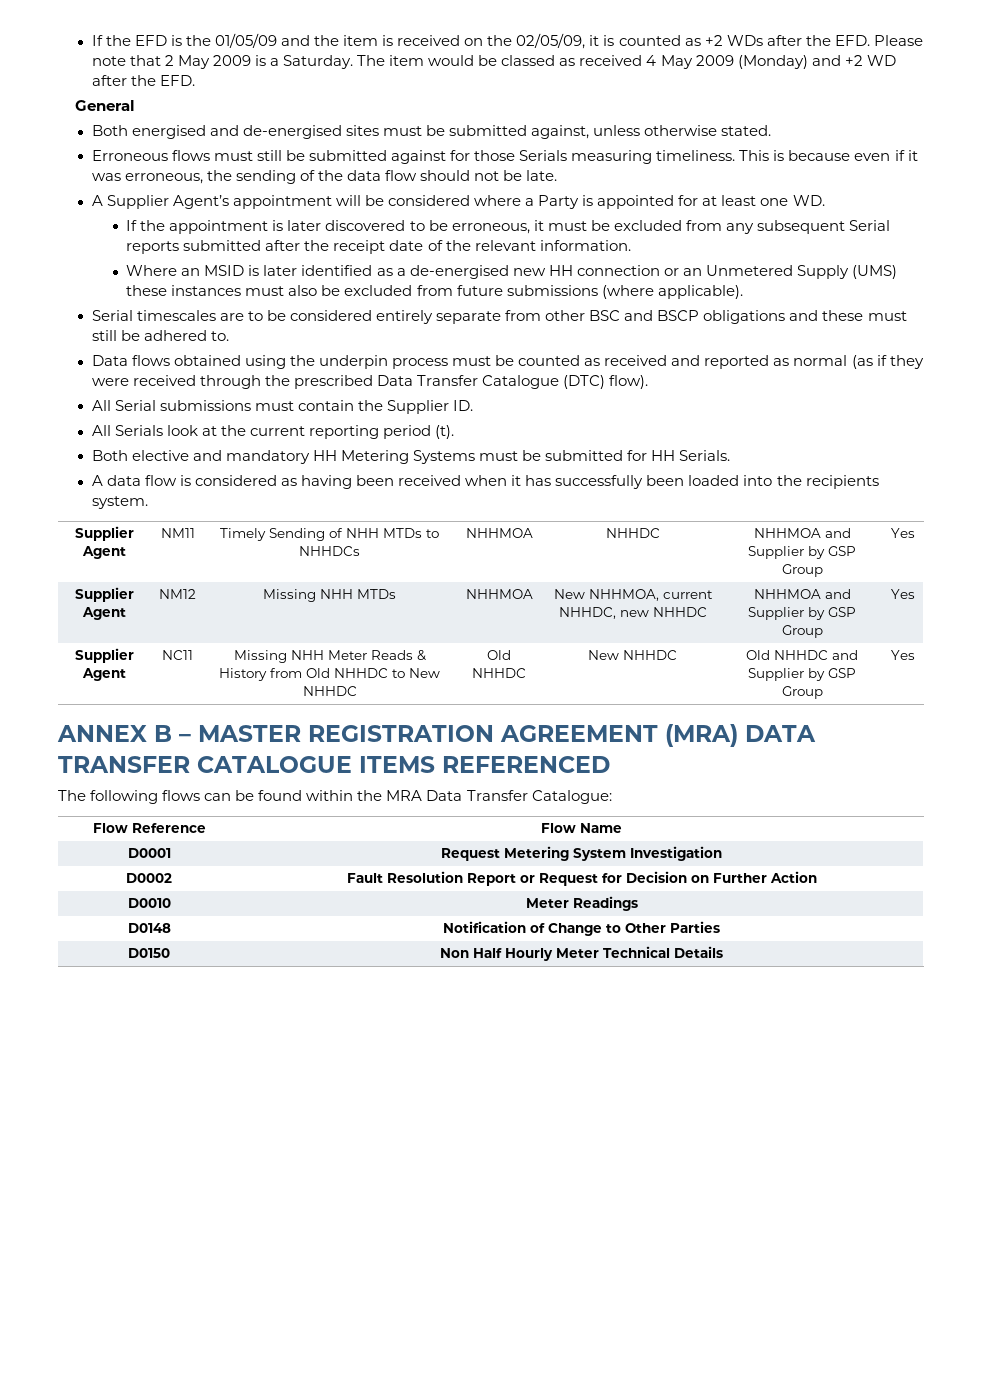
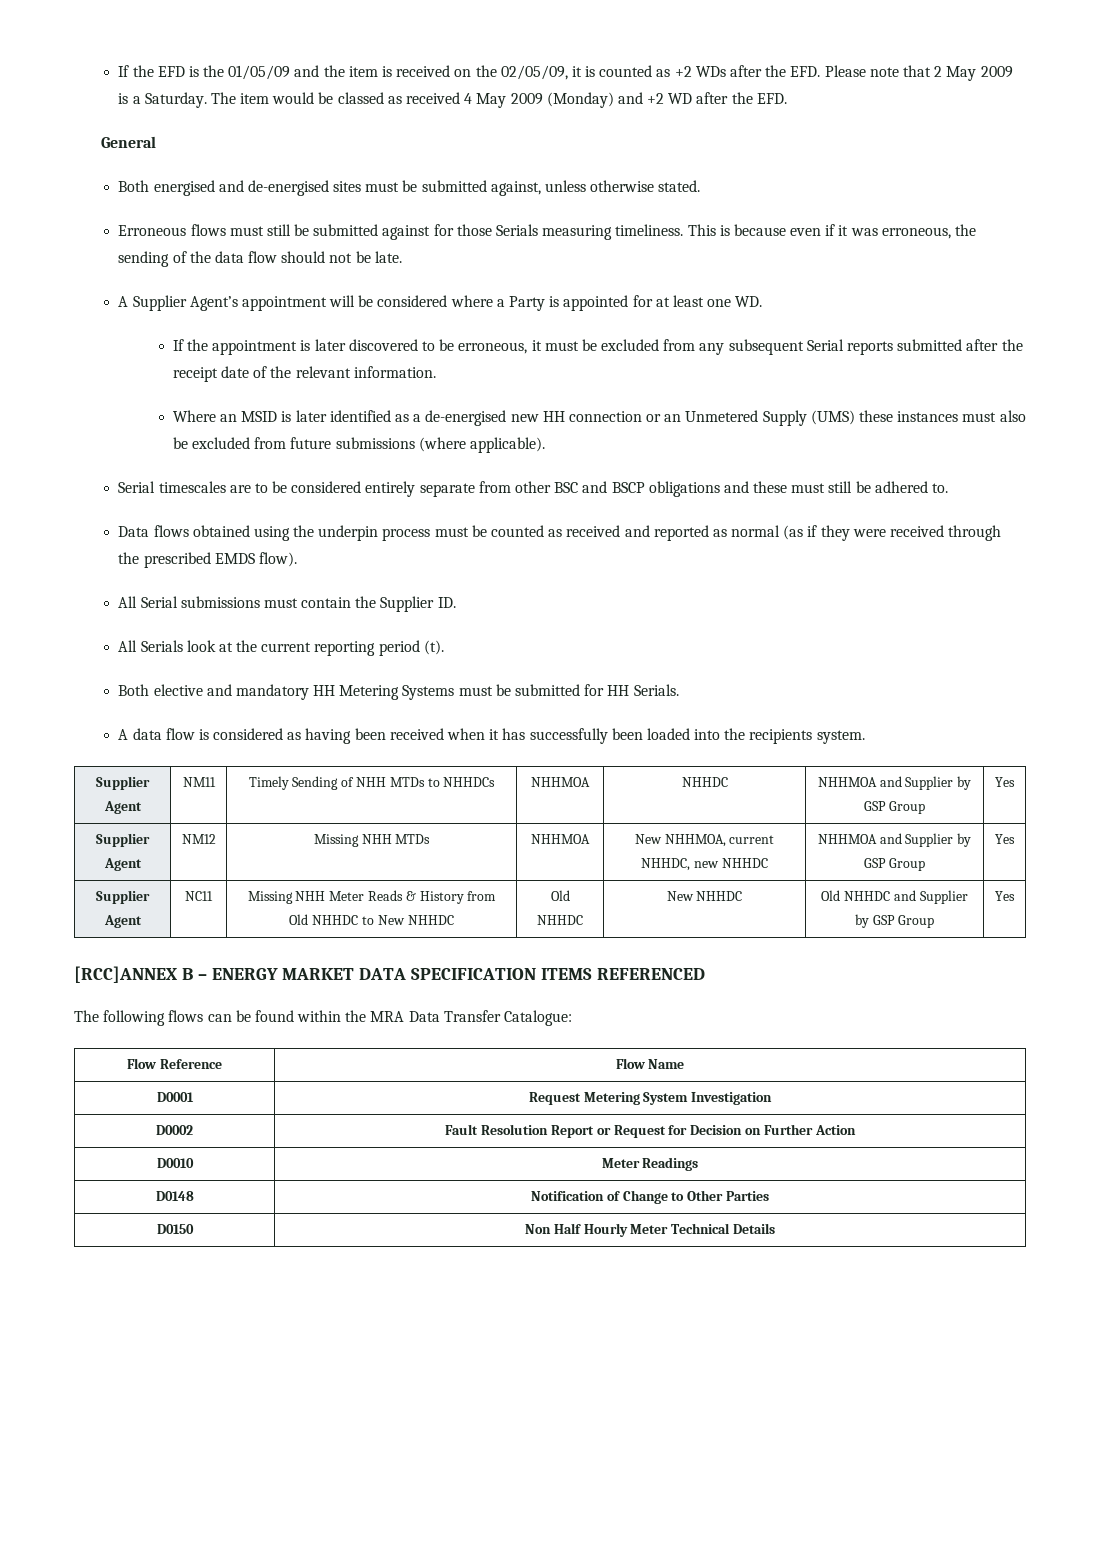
- Data flows obtained using the underpin process must be counted as received and reported as normal (as if they were received through the prescribed Data Transfer Catalogue (DTC) flow).
+ Data flows obtained using the underpin process must be counted as received and reported as normal (as if they were received through the prescribed EMDS flow).
- ANNEX B – MASTER REGISTRATION AGREEMENT (MRA) DATA TRANSFER CATALOGUE ITEMS REFERENCED
+ [RCC]ANNEX B – ENERGY MARKET DATA SPECIFICATION ITEMS REFERENCED

